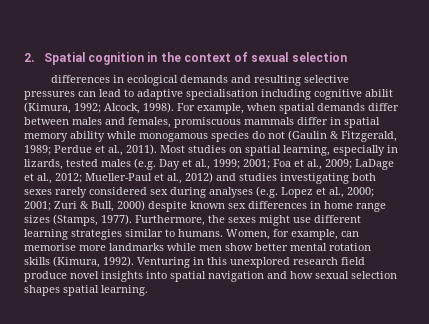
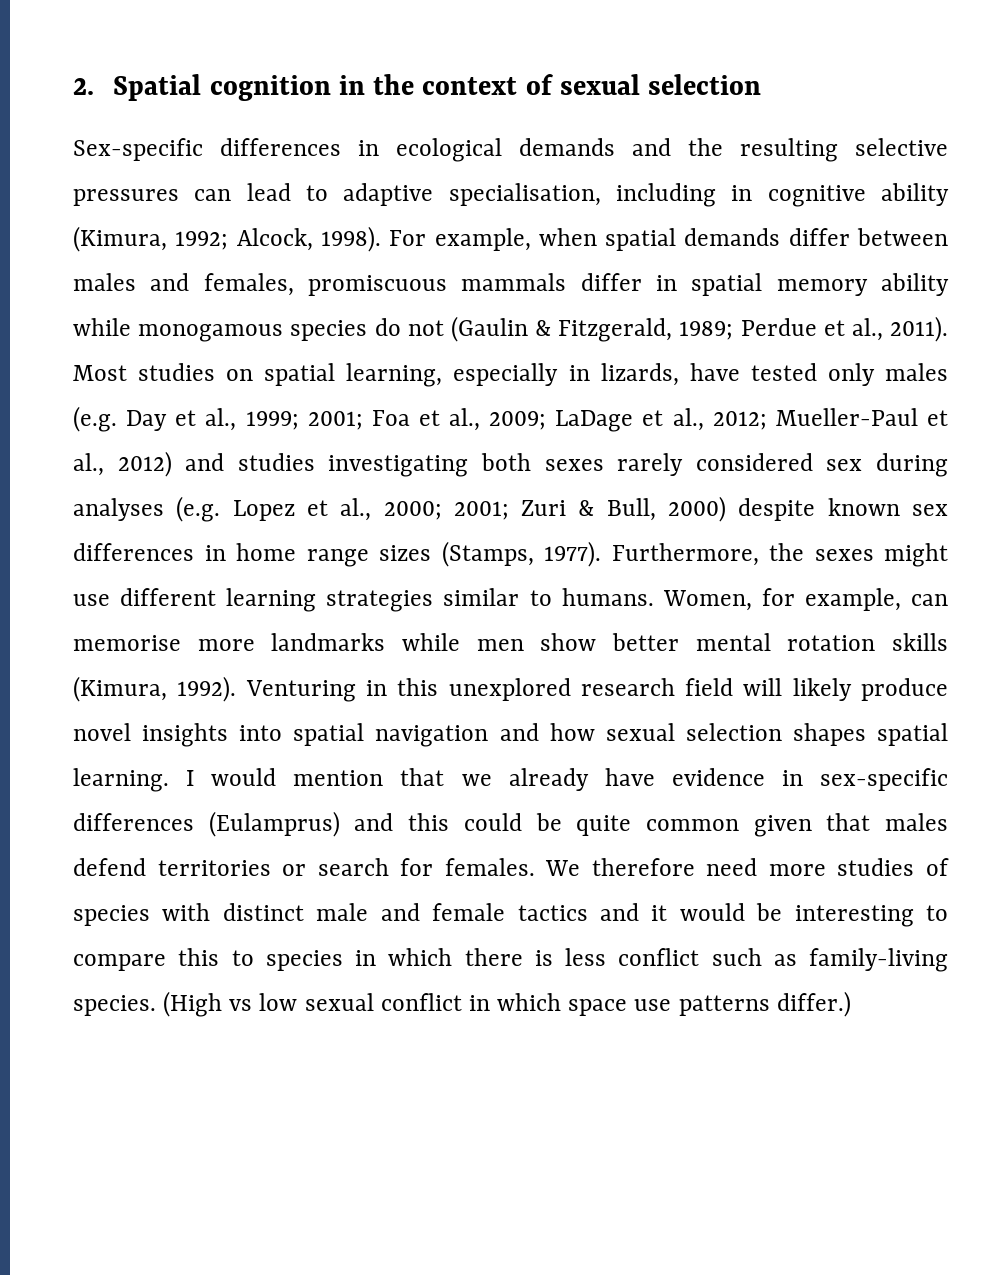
- differences in ecological demands and resulting selective pressures can lead to adaptive specialisation including cognitive abilit (Kimura, 1992; Alcock, 1998).
+ Sex-specific differences in ecological demands and the resulting selective pressures can lead to adaptive specialisation, including in cognitive ability (Kimura, 1992; Alcock, 1998).
- Most studies on spatial learning, especially in lizards, tested males (e.g. Day et al., 1999; 2001; Foa et al., 2009; LaDage et al., 2012; Mueller-Paul et al., 2012) and studies investigating both sexes rarely considered sex during analyses (e.g. Lopez et al., 2000; 2001; Zuri & Bull, 2000) despite known sex differences in home range sizes (Stamps, 1977).
+ Most studies on spatial learning, especially in lizards, have tested only males (e.g. Day et al., 1999; 2001; Foa et al., 2009; LaDage et al., 2012; Mueller-Paul et al., 2012) and studies investigating both sexes rarely considered sex during analyses (e.g. Lopez et al., 2000; 2001; Zuri & Bull, 2000) despite known sex differences in home range sizes (Stamps, 1977).
- Venturing in this unexplored research field produce novel insights into spatial navigation and how sexual selection shapes spatial learning.
+ Venturing in this unexplored research field will likely produce novel insights into spatial navigation and how sexual selection shapes spatial learning.
+ I would mention that we already have evidence in sex-specific differences (Eulamprus) and this could be quite common given that males defend territories or search for females. We therefore need more studies of species with distinct male and female tactics and it would be interesting to compare this to species in which there is less conflict such as family-living species. (High vs low sexual conflict in which space use patterns differ.)

